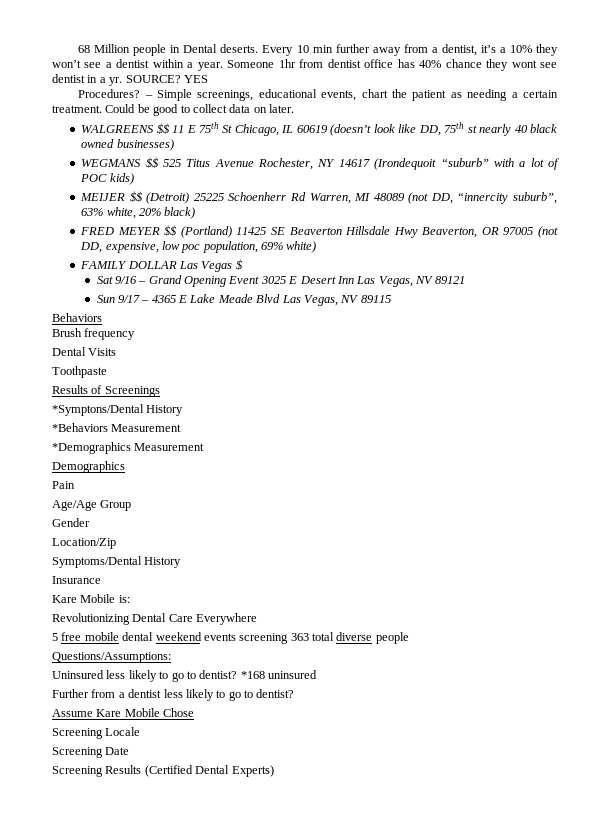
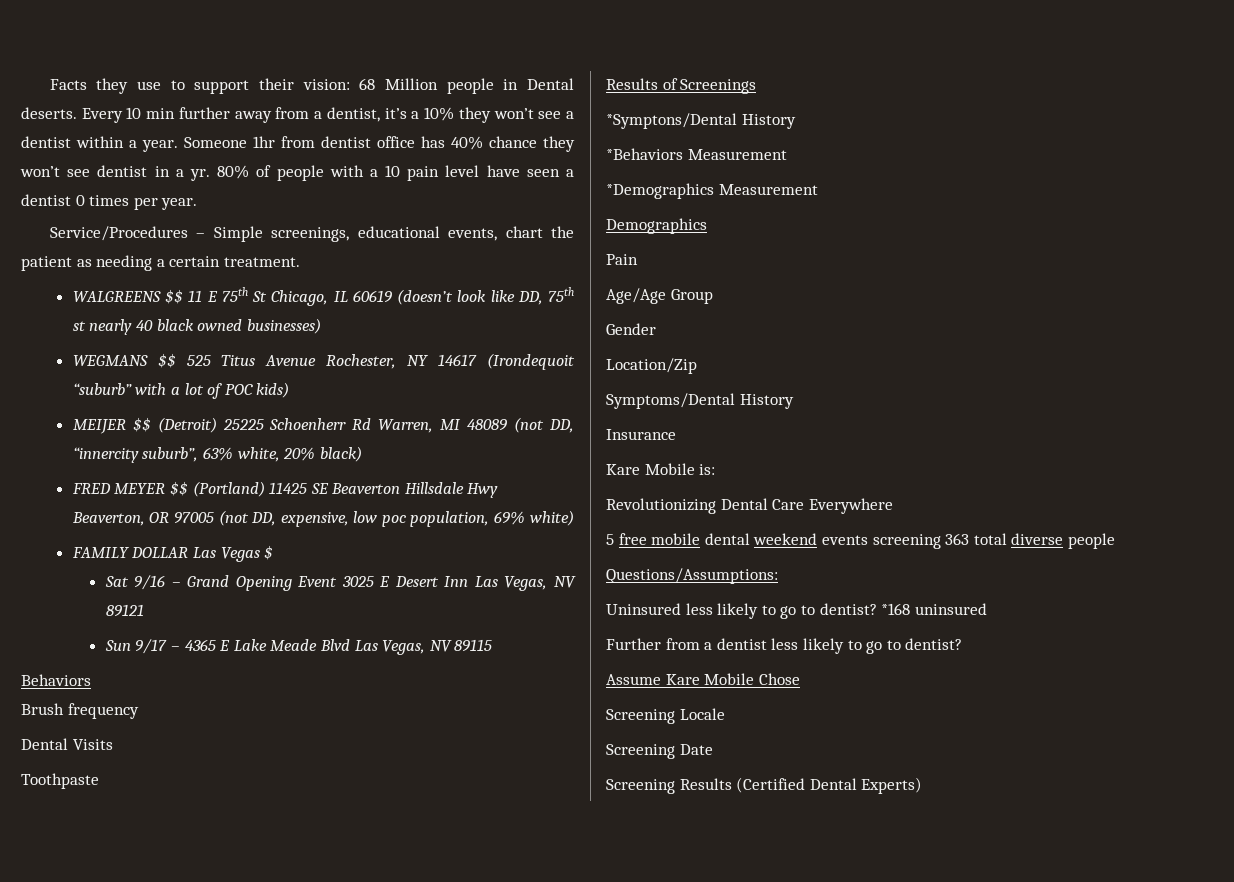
- 68 Million people in Dental deserts.
+ Facts they use to support their vision: 68 Million people in Dental deserts.
- Someone 1hr from dentist office has 40% chance they wont see dentist in a yr.
+ Someone 1hr from dentist office has 40% chance they won’t see dentist in a yr.
- SOURCE? YES
- Procedures? – Simple screenings, educational events, chart the patient as needing a certain treatment. Could be good to collect data on later.
+ 80% of people with a 10 pain level have seen a dentist 0 times per year.
+ Service/Procedures – Simple screenings, educational events, chart the patient as needing a certain treatment.

